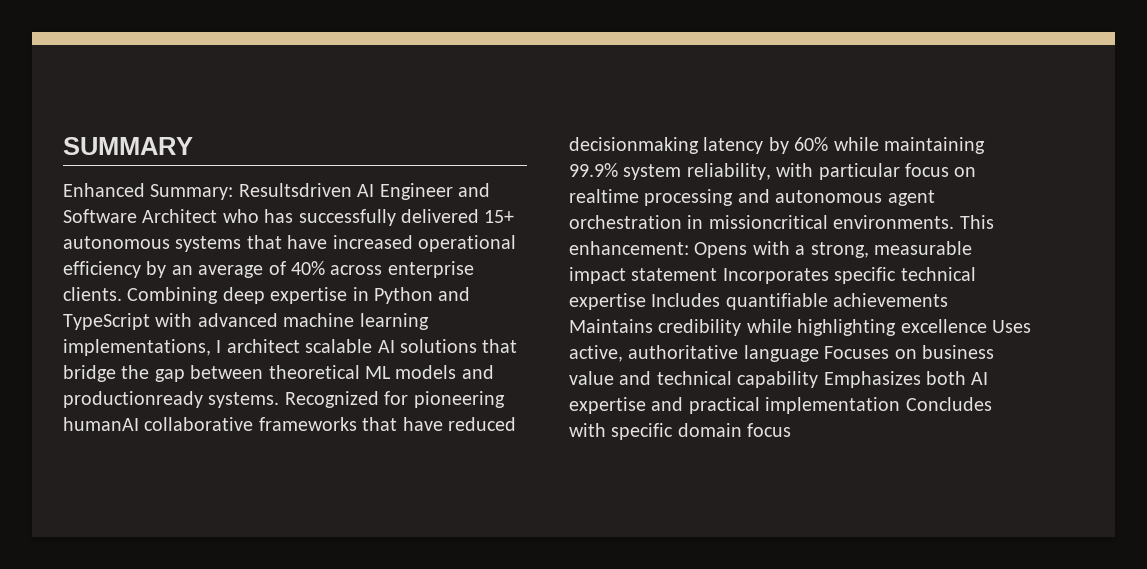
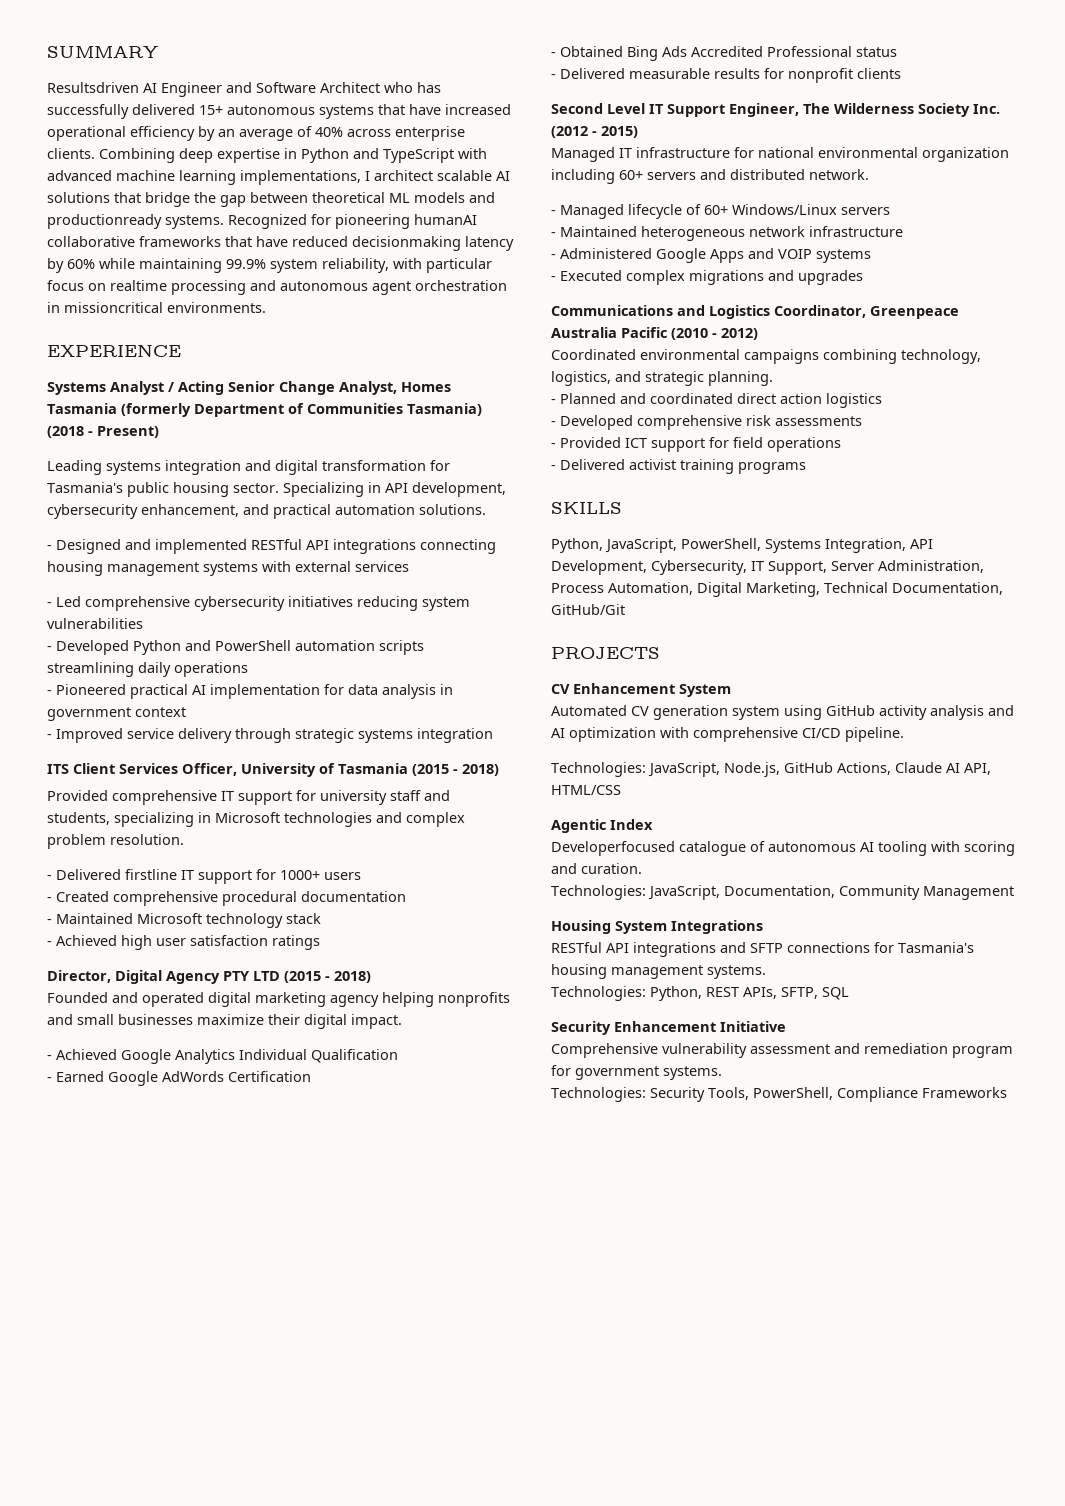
- Enhanced Summary: Resultsdriven AI Engineer and Software Architect who has successfully delivered 15+ autonomous systems that have increased operational efficiency by an average of 40% across enterprise clients.
+ Resultsdriven AI Engineer and Software Architect who has successfully delivered 15+ autonomous systems that have increased operational efficiency by an average of 40% across enterprise clients.
- Recognized for pioneering humanAI collaborative frameworks that have reduced decisionmaking latency by 60% while maintaining 99.9% system reliability, with particular focus on realtime processing and autonomous agent orchestration in missioncritical environments. This enhancement: Opens with a strong, measurable impact statement Incorporates specific technical expertise Includes quantifiable achievements Maintains credibility while highlighting excellence Uses active, authoritative language Focuses on business value and technical capability Emphasizes both AI expertise and practical implementation Concludes with specific domain focus
+ Recognized for pioneering humanAI collaborative frameworks that have reduced decisionmaking latency by 60% while maintaining 99.9% system reliability, with particular focus on realtime processing and autonomous agent orchestration in missioncritical environments.
+ EXPERIENCE
+ Systems Analyst / Acting Senior Change Analyst, Homes Tasmania (formerly Department of Communities Tasmania) (2018 - Present)
+ Leading systems integration and digital transformation for Tasmania's public housing sector. Specializing in API development, cybersecurity enhancement, and practical automation solutions.
+ - Designed and implemented RESTful API integrations connecting housing management systems with external services
+ - Led comprehensive cybersecurity initiatives reducing system vulnerabilities
+ - Developed Python and PowerShell automation scripts streamlining daily operations
+ - Pioneered practical AI implementation for data analysis in government context
+ - Improved service delivery through strategic systems integration
+ ITS Client Services Officer, University of Tasmania (2015 - 2018)
+ Provided comprehensive IT support for university staff and students, specializing in Microsoft technologies and complex problem resolution.
+ - Delivered firstline IT support for 1000+ users
+ - Created comprehensive procedural documentation
+ - Maintained Microsoft technology stack
+ - Achieved high user satisfaction ratings
+ Director, Digital Agency PTY LTD (2015 - 2018)
+ Founded and operated digital marketing agency helping nonprofits and small businesses maximize their digital impact.
+ - Achieved Google Analytics Individual Qualification
+ - Earned Google AdWords Certification
+ - Obtained Bing Ads Accredited Professional status
+ - Delivered measurable results for nonprofit clients
+ Second Level IT Support Engineer, The Wilderness Society Inc. (2012 - 2015)
+ Managed IT infrastructure for national environmental organization including 60+ servers and distributed network.
+ - Managed lifecycle of 60+ Windows/Linux servers
+ - Maintained heterogeneous network infrastructure
+ - Administered Google Apps and VOIP systems
+ - Executed complex migrations and upgrades
+ Communications and Logistics Coordinator, Greenpeace Australia Pacific (2010 - 2012)
+ Coordinated environmental campaigns combining technology, logistics, and strategic planning.
+ - Planned and coordinated direct action logistics
+ - Developed comprehensive risk assessments
+ - Provided ICT support for field operations
+ - Delivered activist training programs
+ SKILLS
+ Python, JavaScript, PowerShell, Systems Integration, API Development, Cybersecurity, IT Support, Server Administration, Process Automation, Digital Marketing, Technical Documentation, GitHub/Git
+ PROJECTS
+ CV Enhancement System
+ Automated CV generation system using GitHub activity analysis and AI optimization with comprehensive CI/CD pipeline.
+ Technologies: JavaScript, Node.js, GitHub Actions, Claude AI API, HTML/CSS
+ Agentic Index
+ Developerfocused catalogue of autonomous AI tooling with scoring and curation.
+ Technologies: JavaScript, Documentation, Community Management
+ Housing System Integrations
+ RESTful API integrations and SFTP connections for Tasmania's housing management systems.
+ Technologies: Python, REST APIs, SFTP, SQL
+ Security Enhancement Initiative
+ Comprehensive vulnerability assessment and remediation program for government systems.
+ Technologies: Security Tools, PowerShell, Compliance Frameworks

